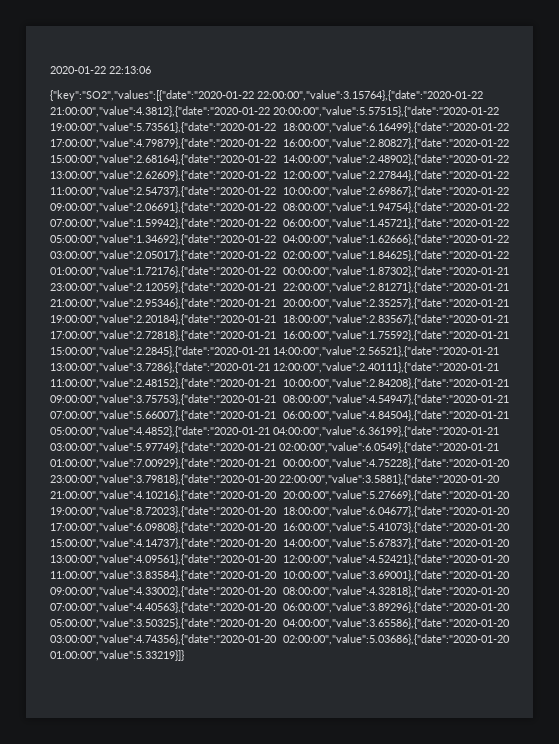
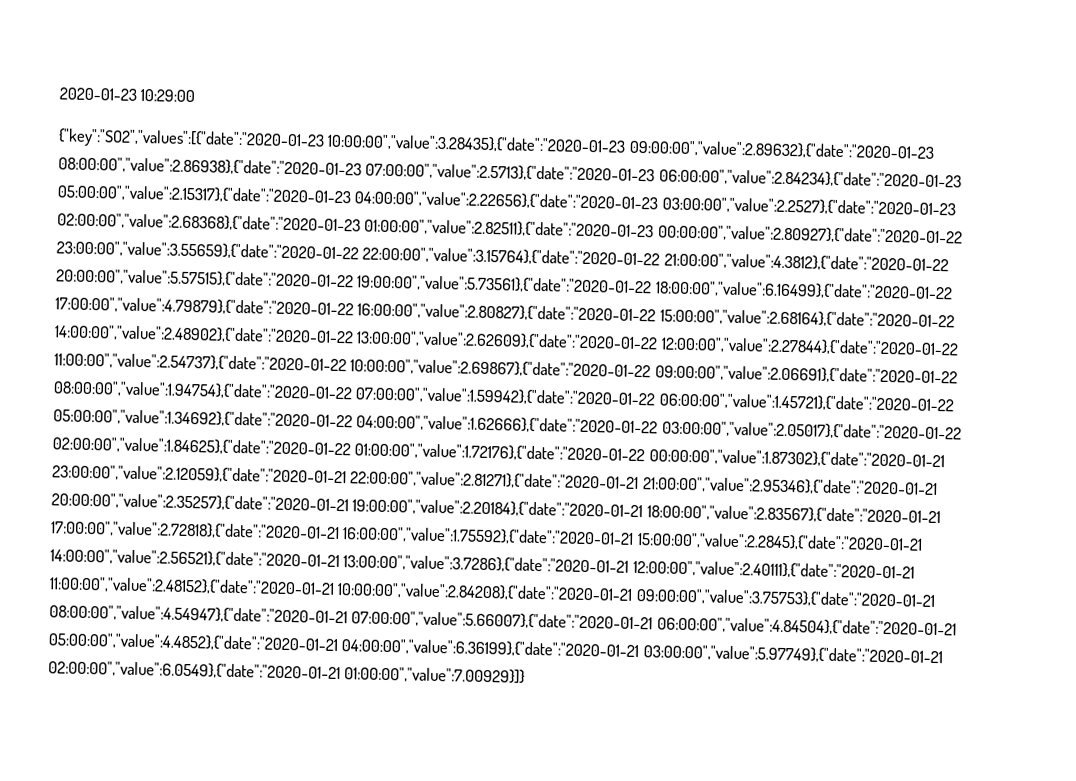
- 2020-01-22 22:13:06
- {"key":"SO2","values":[{"date":"2020-01-22 22:00:00","value":3.15764},{"date":"2020-01-22 21:00:00","value":4.3812},{"date":"2020-01-22 20:00:00","value":5.57515},{"date":"2020-01-22 19:00:00","value":5.73561},{"date":"2020-01-22 18:00:00","value":6.16499},{"date":"2020-01-22 17:00:00","value":4.79879},{"date":"2020-01-22 16:00:00","value":2.80827},{"date":"2020-01-22 15:00:00","value":2.68164},{"date":"2020-01-22 14:00:00","value":2.48902},{"date":"2020-01-22 13:00:00","value":2.62609},{"date":"2020-01-22 12:00:00","value":2.27844},{"date":"2020-01-22 11:00:00","value":2.54737},{"date":"2020-01-22 10:00:00","value":2.69867},{"date":"2020-01-22 09:00:00","value":2.06691},{"date":"2020-01-22 08:00:00","value":1.94754},{"date":"2020-01-22 07:00:00","value":1.59942},{"date":"2020-01-22 06:00:00","value":1.45721},{"date":"2020-01-22 05:00:00","value":1.34692},{"date":"2020-01-22 04:00:00","value":1.62666},{"date":"2020-01-22 03:00:00","value":2.05017},{"date":"2020-01-22 02:00:00","value":1.84625},{"date":"2020-01-22 01:00:00","value":1.72176},{"date":"2020-01-22 00:00:00","value":1.87302},{"date":"2020-01-21 23:00:00","value":2.12059},{"date":"2020-01-21 22:00:00","value":2.81271},{"date":"2020-01-21 21:00:00","value":2.95346},{"date":"2020-01-21 20:00:00","value":2.35257},{"date":"2020-01-21 19:00:00","value":2.20184},{"date":"2020-01-21 18:00:00","value":2.83567},{"date":"2020-01-21 17:00:00","value":2.72818},{"date":"2020-01-21 16:00:00","value":1.75592},{"date":"2020-01-21 15:00:00","value":2.2845},{"date":"2020-01-21 14:00:00","value":2.56521},{"date":"2020-01-21 13:00:00","value":3.7286},{"date":"2020-01-21 12:00:00","value":2.40111},{"date":"2020-01-21 11:00:00","value":2.48152},{"date":"2020-01-21 10:00:00","value":2.84208},{"date":"2020-01-21 09:00:00","value":3.75753},{"date":"2020-01-21 08:00:00","value":4.54947},{"date":"2020-01-21 07:00:00","value":5.66007},{"date":"2020-01-21 06:00:00","value":4.84504},{"date":"2020-01-21 05:00:00","value":4.4852},{"date":"2020-01-21 04:00:00","value":6.36199},{"date":"2020-01-21 03:00:00","value":5.97749},{"date":"2020-01-21 02:00:00","value":6.0549},{"date":"2020-01-21 01:00:00","value":7.00929},{"date":"2020-01-21 00:00:00","value":4.75228},{"date":"2020-01-20 23:00:00","value":3.79818},{"date":"2020-01-20 22:00:00","value":3.5881},{"date":"2020-01-20 21:00:00","value":4.10216},{"date":"2020-01-20 20:00:00","value":5.27669},{"date":"2020-01-20 19:00:00","value":8.72023},{"date":"2020-01-20 18:00:00","value":6.04677},{"date":"2020-01-20 17:00:00","value":6.09808},{"date":"2020-01-20 16:00:00","value":5.41073},{"date":"2020-01-20 15:00:00","value":4.14737},{"date":"2020-01-20 14:00:00","value":5.67837},{"date":"2020-01-20 13:00:00","value":4.09561},{"date":"2020-01-20 12:00:00","value":4.52421},{"date":"2020-01-20 11:00:00","value":3.83584},{"date":"2020-01-20 10:00:00","value":3.69001},{"date":"2020-01-20 09:00:00","value":4.33002},{"date":"2020-01-20 08:00:00","value":4.32818},{"date":"2020-01-20 07:00:00","value":4.40563},{"date":"2020-01-20 06:00:00","value":3.89296},{"date":"2020-01-20 05:00:00","value":3.50325},{"date":"2020-01-20 04:00:00","value":3.65586},{"date":"2020-01-20 03:00:00","value":4.74356},{"date":"2020-01-20 02:00:00","value":5.03686},{"date":"2020-01-20 01:00:00","value":5.33219}]}
+ 2020-01-23 10:29:00
+ {"key":"SO2","values":[{"date":"2020-01-23 10:00:00","value":3.28435},{"date":"2020-01-23 09:00:00","value":2.89632},{"date":"2020-01-23 08:00:00","value":2.86938},{"date":"2020-01-23 07:00:00","value":2.5713},{"date":"2020-01-23 06:00:00","value":2.84234},{"date":"2020-01-23 05:00:00","value":2.15317},{"date":"2020-01-23 04:00:00","value":2.22656},{"date":"2020-01-23 03:00:00","value":2.2527},{"date":"2020-01-23 02:00:00","value":2.68368},{"date":"2020-01-23 01:00:00","value":2.82511},{"date":"2020-01-23 00:00:00","value":2.80927},{"date":"2020-01-22 23:00:00","value":3.55659},{"date":"2020-01-22 22:00:00","value":3.15764},{"date":"2020-01-22 21:00:00","value":4.3812},{"date":"2020-01-22 20:00:00","value":5.57515},{"date":"2020-01-22 19:00:00","value":5.73561},{"date":"2020-01-22 18:00:00","value":6.16499},{"date":"2020-01-22 17:00:00","value":4.79879},{"date":"2020-01-22 16:00:00","value":2.80827},{"date":"2020-01-22 15:00:00","value":2.68164},{"date":"2020-01-22 14:00:00","value":2.48902},{"date":"2020-01-22 13:00:00","value":2.62609},{"date":"2020-01-22 12:00:00","value":2.27844},{"date":"2020-01-22 11:00:00","value":2.54737},{"date":"2020-01-22 10:00:00","value":2.69867},{"date":"2020-01-22 09:00:00","value":2.06691},{"date":"2020-01-22 08:00:00","value":1.94754},{"date":"2020-01-22 07:00:00","value":1.59942},{"date":"2020-01-22 06:00:00","value":1.45721},{"date":"2020-01-22 05:00:00","value":1.34692},{"date":"2020-01-22 04:00:00","value":1.62666},{"date":"2020-01-22 03:00:00","value":2.05017},{"date":"2020-01-22 02:00:00","value":1.84625},{"date":"2020-01-22 01:00:00","value":1.72176},{"date":"2020-01-22 00:00:00","value":1.87302},{"date":"2020-01-21 23:00:00","value":2.12059},{"date":"2020-01-21 22:00:00","value":2.81271},{"date":"2020-01-21 21:00:00","value":2.95346},{"date":"2020-01-21 20:00:00","value":2.35257},{"date":"2020-01-21 19:00:00","value":2.20184},{"date":"2020-01-21 18:00:00","value":2.83567},{"date":"2020-01-21 17:00:00","value":2.72818},{"date":"2020-01-21 16:00:00","value":1.75592},{"date":"2020-01-21 15:00:00","value":2.2845},{"date":"2020-01-21 14:00:00","value":2.56521},{"date":"2020-01-21 13:00:00","value":3.7286},{"date":"2020-01-21 12:00:00","value":2.40111},{"date":"2020-01-21 11:00:00","value":2.48152},{"date":"2020-01-21 10:00:00","value":2.84208},{"date":"2020-01-21 09:00:00","value":3.75753},{"date":"2020-01-21 08:00:00","value":4.54947},{"date":"2020-01-21 07:00:00","value":5.66007},{"date":"2020-01-21 06:00:00","value":4.84504},{"date":"2020-01-21 05:00:00","value":4.4852},{"date":"2020-01-21 04:00:00","value":6.36199},{"date":"2020-01-21 03:00:00","value":5.97749},{"date":"2020-01-21 02:00:00","value":6.0549},{"date":"2020-01-21 01:00:00","value":7.00929}]}

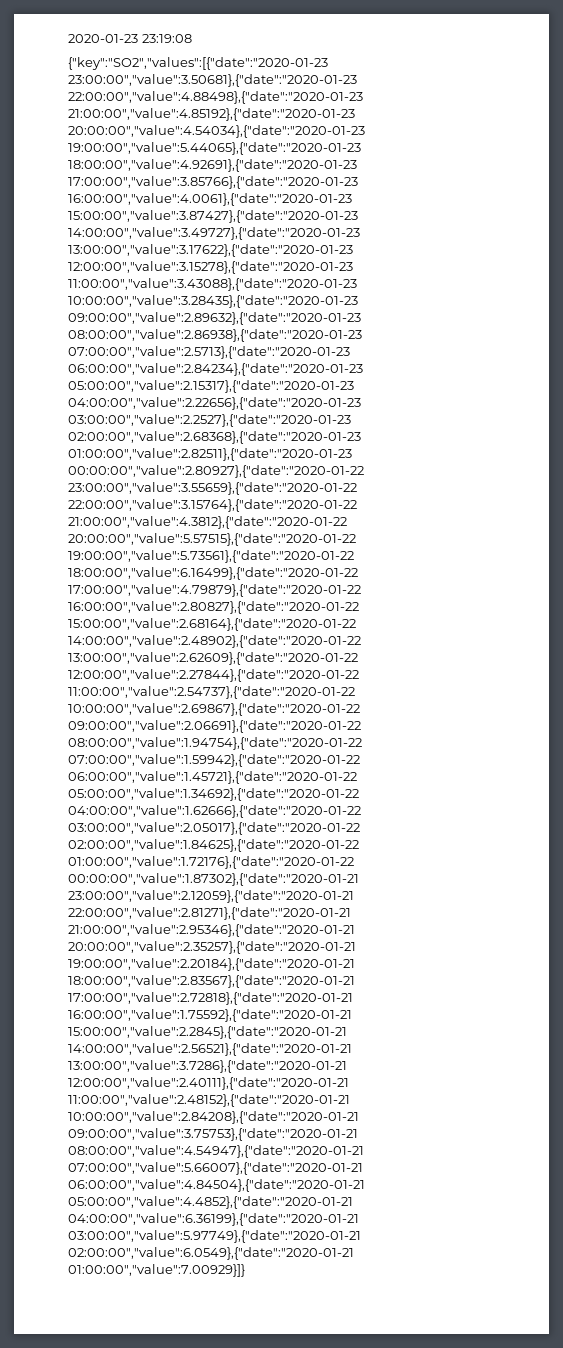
- 2020-01-23 10:29:00
+ 2020-01-23 23:19:08
- {"key":"SO2","values":[{"date":"2020-01-23 10:00:00","value":3.28435},{"date":"2020-01-23 09:00:00","value":2.89632},{"date":"2020-01-23 08:00:00","value":2.86938},{"date":"2020-01-23 07:00:00","value":2.5713},{"date":"2020-01-23 06:00:00","value":2.84234},{"date":"2020-01-23 05:00:00","value":2.15317},{"date":"2020-01-23 04:00:00","value":2.22656},{"date":"2020-01-23 03:00:00","value":2.2527},{"date":"2020-01-23 02:00:00","value":2.68368},{"date":"2020-01-23 01:00:00","value":2.82511},{"date":"2020-01-23 00:00:00","value":2.80927},{"date":"2020-01-22 23:00:00","value":3.55659},{"date":"2020-01-22 22:00:00","value":3.15764},{"date":"2020-01-22 21:00:00","value":4.3812},{"date":"2020-01-22 20:00:00","value":5.57515},{"date":"2020-01-22 19:00:00","value":5.73561},{"date":"2020-01-22 18:00:00","value":6.16499},{"date":"2020-01-22 17:00:00","value":4.79879},{"date":"2020-01-22 16:00:00","value":2.80827},{"date":"2020-01-22 15:00:00","value":2.68164},{"date":"2020-01-22 14:00:00","value":2.48902},{"date":"2020-01-22 13:00:00","value":2.62609},{"date":"2020-01-22 12:00:00","value":2.27844},{"date":"2020-01-22 11:00:00","value":2.54737},{"date":"2020-01-22 10:00:00","value":2.69867},{"date":"2020-01-22 09:00:00","value":2.06691},{"date":"2020-01-22 08:00:00","value":1.94754},{"date":"2020-01-22 07:00:00","value":1.59942},{"date":"2020-01-22 06:00:00","value":1.45721},{"date":"2020-01-22 05:00:00","value":1.34692},{"date":"2020-01-22 04:00:00","value":1.62666},{"date":"2020-01-22 03:00:00","value":2.05017},{"date":"2020-01-22 02:00:00","value":1.84625},{"date":"2020-01-22 01:00:00","value":1.72176},{"date":"2020-01-22 00:00:00","value":1.87302},{"date":"2020-01-21 23:00:00","value":2.12059},{"date":"2020-01-21 22:00:00","value":2.81271},{"date":"2020-01-21 21:00:00","value":2.95346},{"date":"2020-01-21 20:00:00","value":2.35257},{"date":"2020-01-21 19:00:00","value":2.20184},{"date":"2020-01-21 18:00:00","value":2.83567},{"date":"2020-01-21 17:00:00","value":2.72818},{"date":"2020-01-21 16:00:00","value":1.75592},{"date":"2020-01-21 15:00:00","value":2.2845},{"date":"2020-01-21 14:00:00","value":2.56521},{"date":"2020-01-21 13:00:00","value":3.7286},{"date":"2020-01-21 12:00:00","value":2.40111},{"date":"2020-01-21 11:00:00","value":2.48152},{"date":"2020-01-21 10:00:00","value":2.84208},{"date":"2020-01-21 09:00:00","value":3.75753},{"date":"2020-01-21 08:00:00","value":4.54947},{"date":"2020-01-21 07:00:00","value":5.66007},{"date":"2020-01-21 06:00:00","value":4.84504},{"date":"2020-01-21 05:00:00","value":4.4852},{"date":"2020-01-21 04:00:00","value":6.36199},{"date":"2020-01-21 03:00:00","value":5.97749},{"date":"2020-01-21 02:00:00","value":6.0549},{"date":"2020-01-21 01:00:00","value":7.00929}]}
+ {"key":"SO2","values":[{"date":"2020-01-23 23:00:00","value":3.50681},{"date":"2020-01-23 22:00:00","value":4.88498},{"date":"2020-01-23 21:00:00","value":4.85192},{"date":"2020-01-23 20:00:00","value":4.54034},{"date":"2020-01-23 19:00:00","value":5.44065},{"date":"2020-01-23 18:00:00","value":4.92691},{"date":"2020-01-23 17:00:00","value":3.85766},{"date":"2020-01-23 16:00:00","value":4.0061},{"date":"2020-01-23 15:00:00","value":3.87427},{"date":"2020-01-23 14:00:00","value":3.49727},{"date":"2020-01-23 13:00:00","value":3.17622},{"date":"2020-01-23 12:00:00","value":3.15278},{"date":"2020-01-23 11:00:00","value":3.43088},{"date":"2020-01-23 10:00:00","value":3.28435},{"date":"2020-01-23 09:00:00","value":2.89632},{"date":"2020-01-23 08:00:00","value":2.86938},{"date":"2020-01-23 07:00:00","value":2.5713},{"date":"2020-01-23 06:00:00","value":2.84234},{"date":"2020-01-23 05:00:00","value":2.15317},{"date":"2020-01-23 04:00:00","value":2.22656},{"date":"2020-01-23 03:00:00","value":2.2527},{"date":"2020-01-23 02:00:00","value":2.68368},{"date":"2020-01-23 01:00:00","value":2.82511},{"date":"2020-01-23 00:00:00","value":2.80927},{"date":"2020-01-22 23:00:00","value":3.55659},{"date":"2020-01-22 22:00:00","value":3.15764},{"date":"2020-01-22 21:00:00","value":4.3812},{"date":"2020-01-22 20:00:00","value":5.57515},{"date":"2020-01-22 19:00:00","value":5.73561},{"date":"2020-01-22 18:00:00","value":6.16499},{"date":"2020-01-22 17:00:00","value":4.79879},{"date":"2020-01-22 16:00:00","value":2.80827},{"date":"2020-01-22 15:00:00","value":2.68164},{"date":"2020-01-22 14:00:00","value":2.48902},{"date":"2020-01-22 13:00:00","value":2.62609},{"date":"2020-01-22 12:00:00","value":2.27844},{"date":"2020-01-22 11:00:00","value":2.54737},{"date":"2020-01-22 10:00:00","value":2.69867},{"date":"2020-01-22 09:00:00","value":2.06691},{"date":"2020-01-22 08:00:00","value":1.94754},{"date":"2020-01-22 07:00:00","value":1.59942},{"date":"2020-01-22 06:00:00","value":1.45721},{"date":"2020-01-22 05:00:00","value":1.34692},{"date":"2020-01-22 04:00:00","value":1.62666},{"date":"2020-01-22 03:00:00","value":2.05017},{"date":"2020-01-22 02:00:00","value":1.84625},{"date":"2020-01-22 01:00:00","value":1.72176},{"date":"2020-01-22 00:00:00","value":1.87302},{"date":"2020-01-21 23:00:00","value":2.12059},{"date":"2020-01-21 22:00:00","value":2.81271},{"date":"2020-01-21 21:00:00","value":2.95346},{"date":"2020-01-21 20:00:00","value":2.35257},{"date":"2020-01-21 19:00:00","value":2.20184},{"date":"2020-01-21 18:00:00","value":2.83567},{"date":"2020-01-21 17:00:00","value":2.72818},{"date":"2020-01-21 16:00:00","value":1.75592},{"date":"2020-01-21 15:00:00","value":2.2845},{"date":"2020-01-21 14:00:00","value":2.56521},{"date":"2020-01-21 13:00:00","value":3.7286},{"date":"2020-01-21 12:00:00","value":2.40111},{"date":"2020-01-21 11:00:00","value":2.48152},{"date":"2020-01-21 10:00:00","value":2.84208},{"date":"2020-01-21 09:00:00","value":3.75753},{"date":"2020-01-21 08:00:00","value":4.54947},{"date":"2020-01-21 07:00:00","value":5.66007},{"date":"2020-01-21 06:00:00","value":4.84504},{"date":"2020-01-21 05:00:00","value":4.4852},{"date":"2020-01-21 04:00:00","value":6.36199},{"date":"2020-01-21 03:00:00","value":5.97749},{"date":"2020-01-21 02:00:00","value":6.0549},{"date":"2020-01-21 01:00:00","value":7.00929}]}

